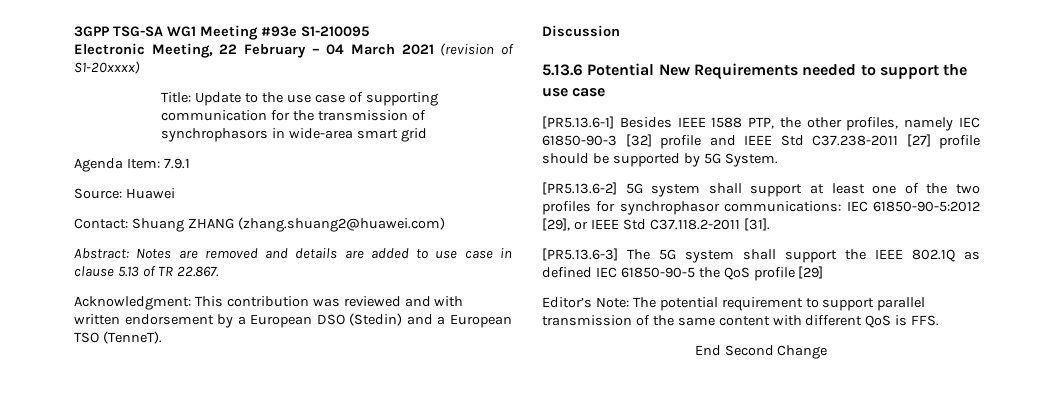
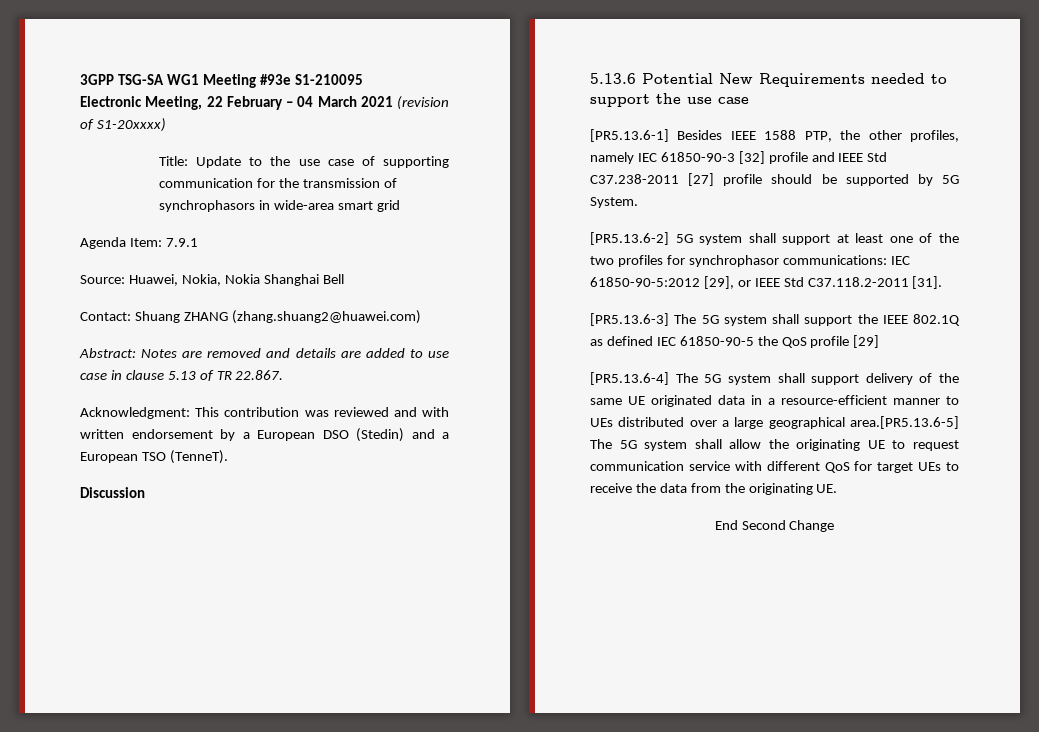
- Source: Huawei
+ Source: Huawei, Nokia, Nokia Shanghai Bell
- Editor’s Note: The potential requirement to support parallel transmission of the same content with different QoS is FFS.
+ [PR5.13.6-4] The 5G system shall support delivery of the same UE originated data in a resource-efficient manner to UEs distributed over a large geographical area.[PR5.13.6-5] The 5G system shall allow the originating UE to request communication service with different QoS for target UEs to receive the data from the originating UE.

